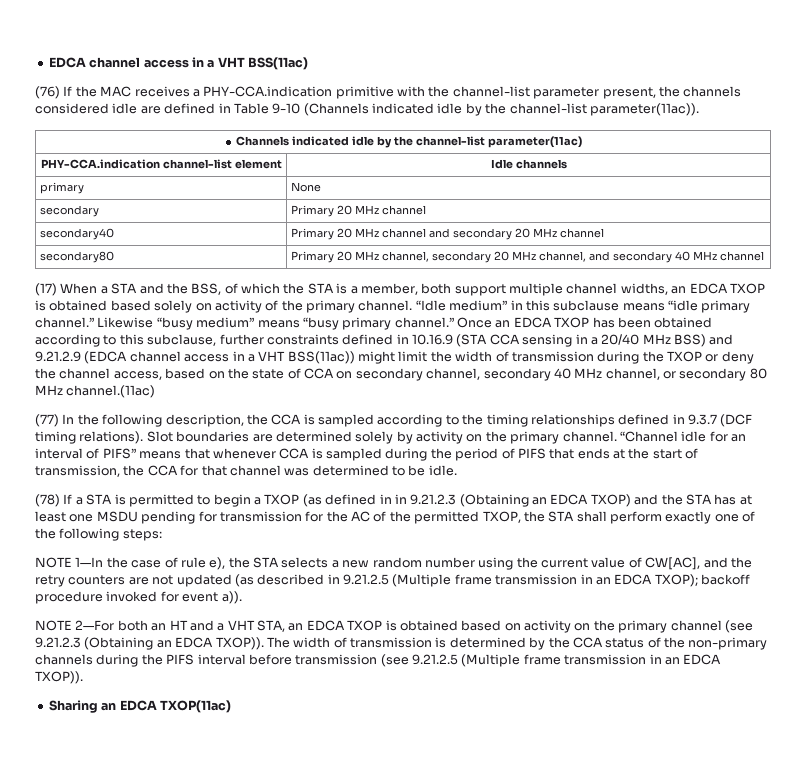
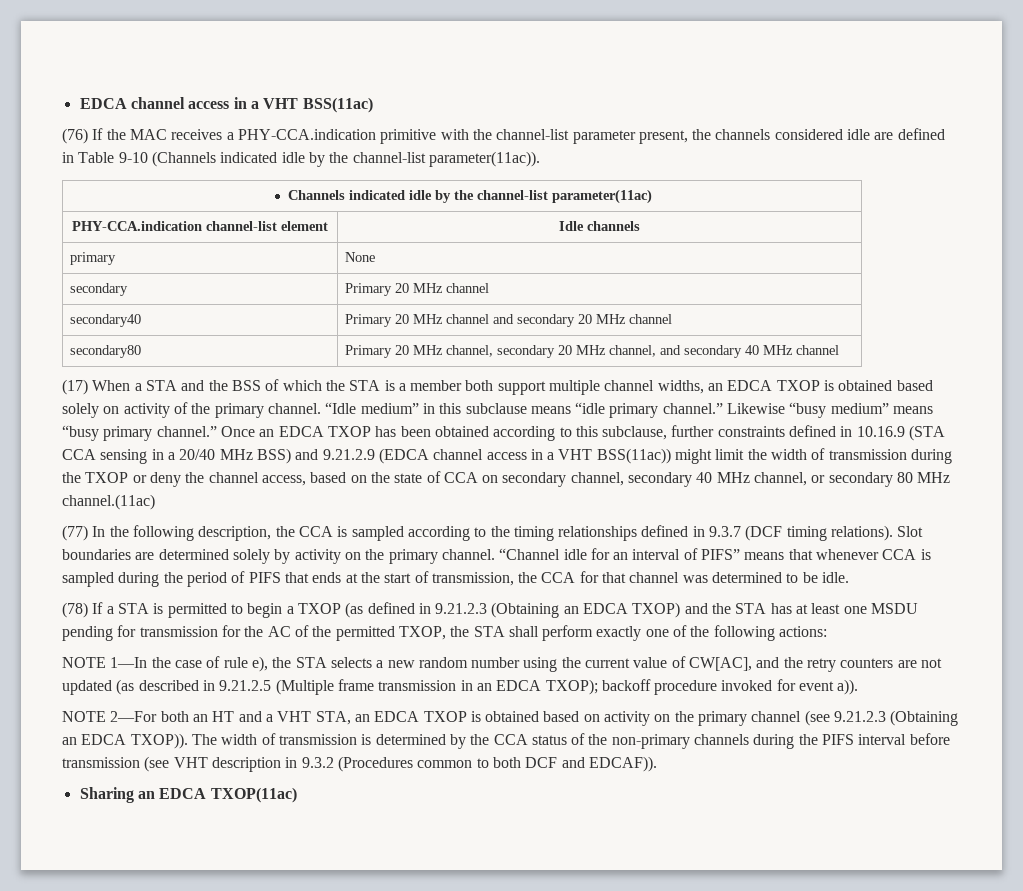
- (17) When a STA and the BSS, of which the STA is a member, both support multiple channel widths, an EDCA TXOP is obtained based solely on activity of the primary channel.
+ (17) When a STA and the BSS of which the STA is a member both support multiple channel widths, an EDCA TXOP is obtained based solely on activity of the primary channel.
- (78) If a STA is permitted to begin a TXOP (as defined in in 9.21.2.3 (Obtaining an EDCA TXOP) and the STA has at least one MSDU pending for transmission for the AC of the permitted TXOP, the STA shall perform exactly one of the following steps:
+ (78) If a STA is permitted to begin a TXOP (as defined in 9.21.2.3 (Obtaining an EDCA TXOP) and the STA has at least one MSDU pending for transmission for the AC of the permitted TXOP, the STA shall perform exactly one of the following actions:
- The width of transmission is determined by the CCA status of the non-primary channels during the PIFS interval before transmission (see 9.21.2.5 (Multiple frame transmission in an EDCA TXOP)).
+ The width of transmission is determined by the CCA status of the non-primary channels during the PIFS interval before transmission (see VHT description in 9.3.2 (Procedures common to both DCF and EDCAF)).

